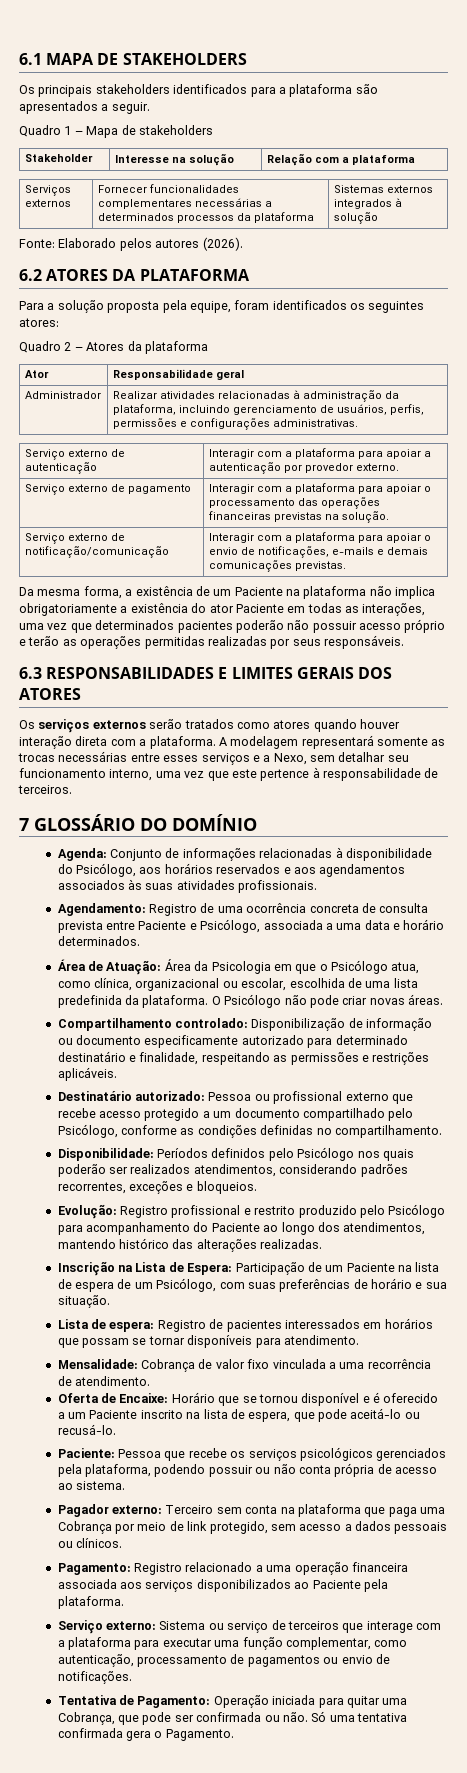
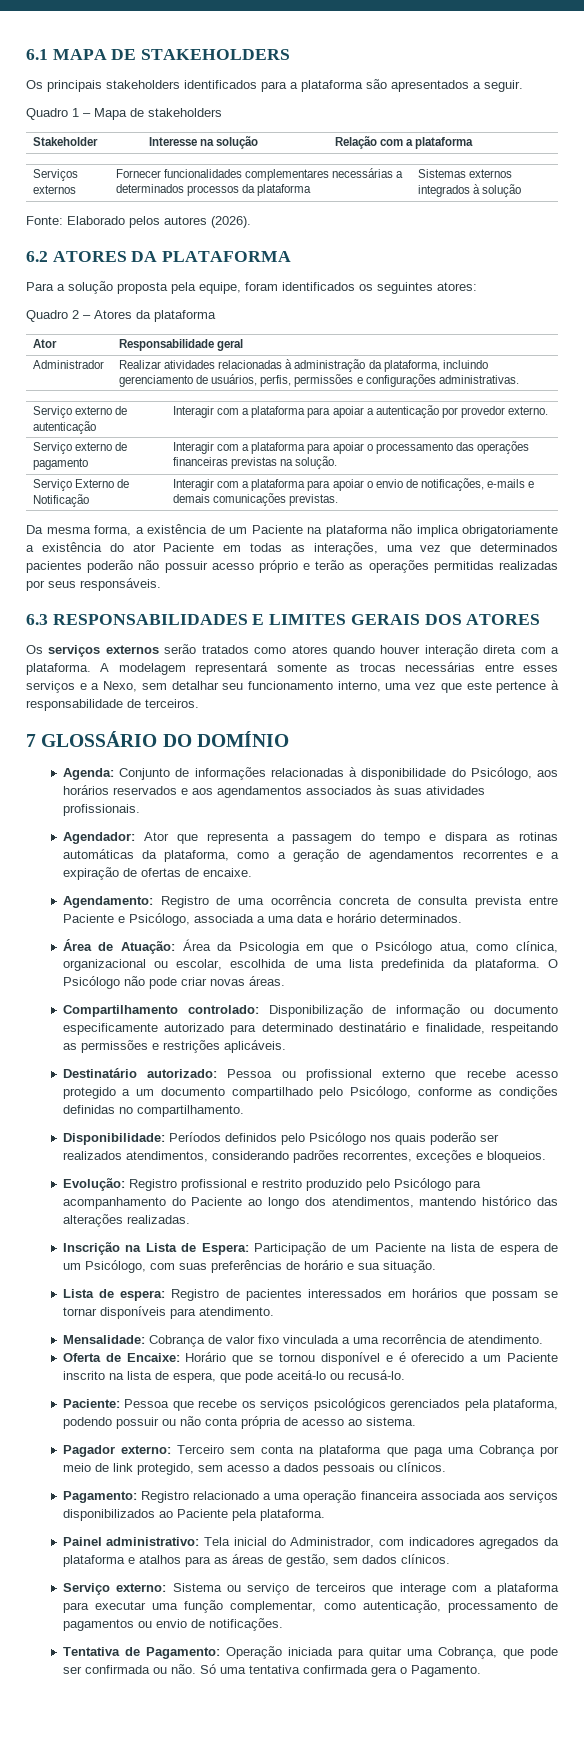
- Serviço externo de notificação/comunicação | Interagir com a plataforma para apoiar o envio de notificações, e-mails e demais comunicações previstas.
+ Serviço Externo de Notificação | Interagir com a plataforma para apoiar o envio de notificações, e-mails e demais comunicações previstas.
+ Agendador: Ator que representa a passagem do tempo e dispara as rotinas automáticas da plataforma, como a geração de agendamentos recorrentes e a expiração de ofertas de encaixe.
+ Painel administrativo: Tela inicial do Administrador, com indicadores agregados da plataforma e atalhos para as áreas de gestão, sem dados clínicos.

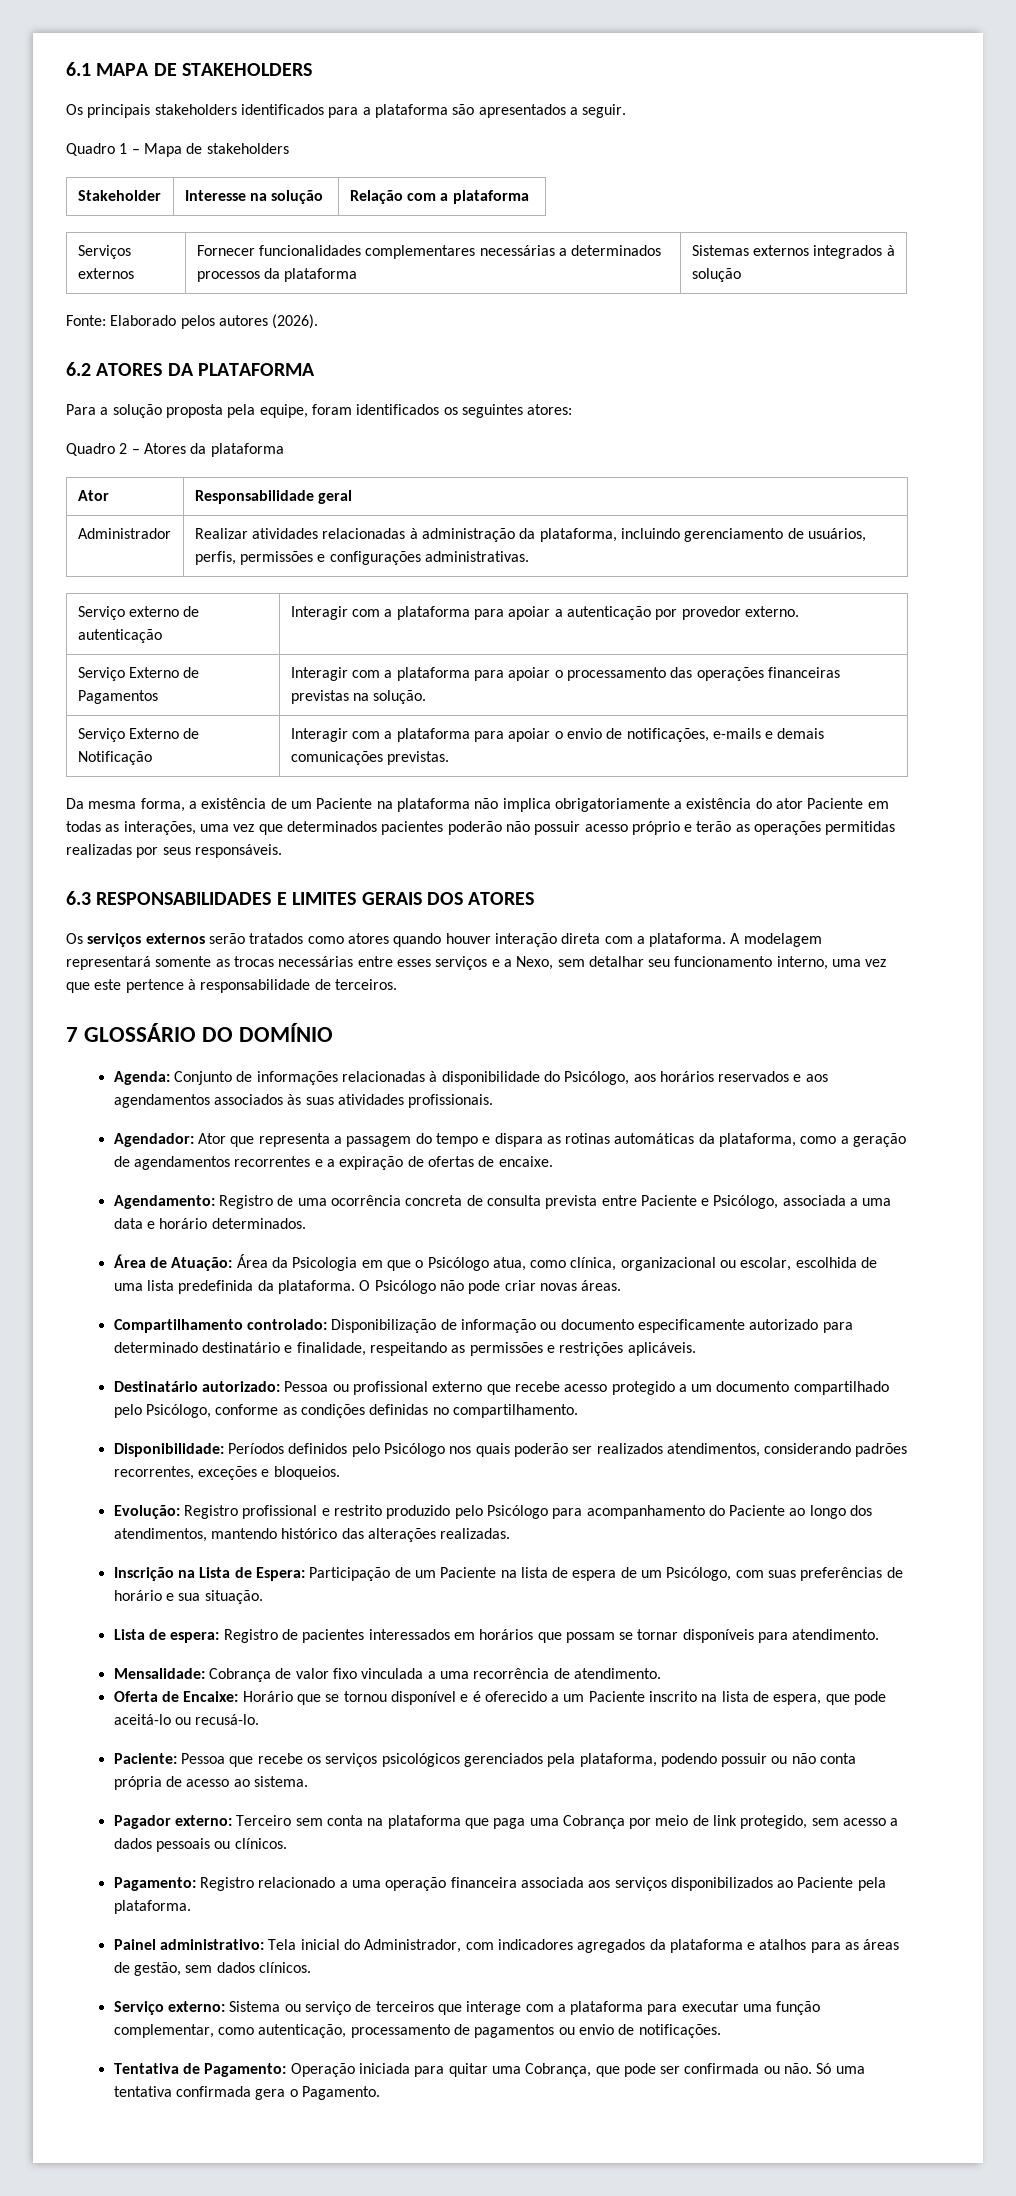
- Serviço externo de pagamento | Interagir com a plataforma para apoiar o processamento das operações financeiras previstas na solução.
+ Serviço Externo de Pagamentos | Interagir com a plataforma para apoiar o processamento das operações financeiras previstas na solução.

